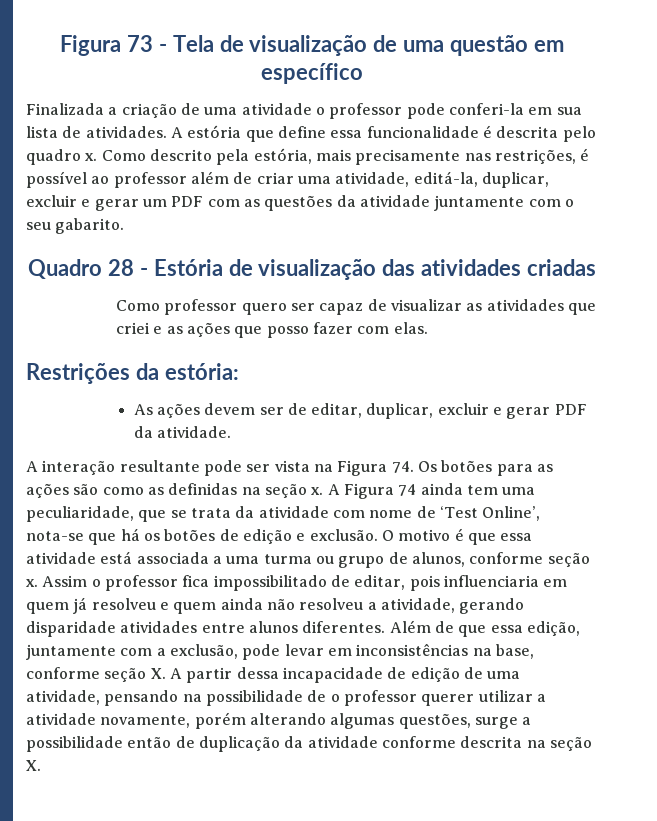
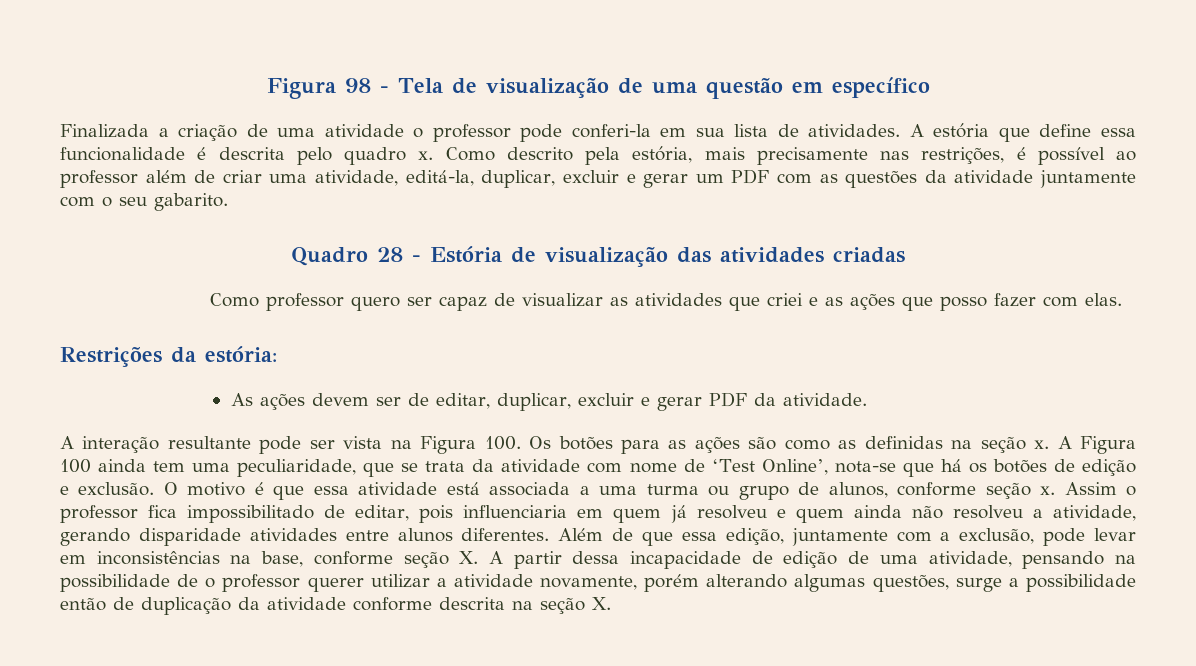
- Figura 73 - Tela de visualização de uma questão em específico
+ Figura 98 - Tela de visualização de uma questão em específico
- A interação resultante pode ser vista na Figura 74. Os botões para as ações são como as definidas na seção x.
+ A interação resultante pode ser vista na Figura 100. Os botões para as ações são como as definidas na seção x.
- A Figura 74 ainda tem uma peculiaridade, que se trata da atividade com nome de ‘Test Online’, nota-se que há os botões de edição e exclusão.
+ A Figura 100 ainda tem uma peculiaridade, que se trata da atividade com nome de ‘Test Online’, nota-se que há os botões de edição e exclusão.

